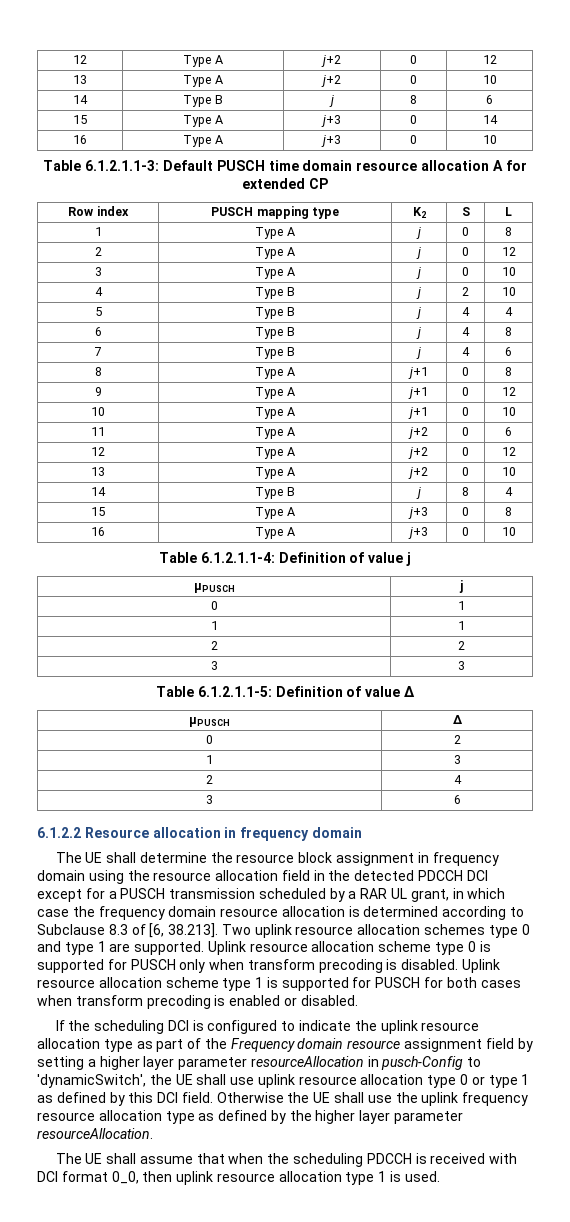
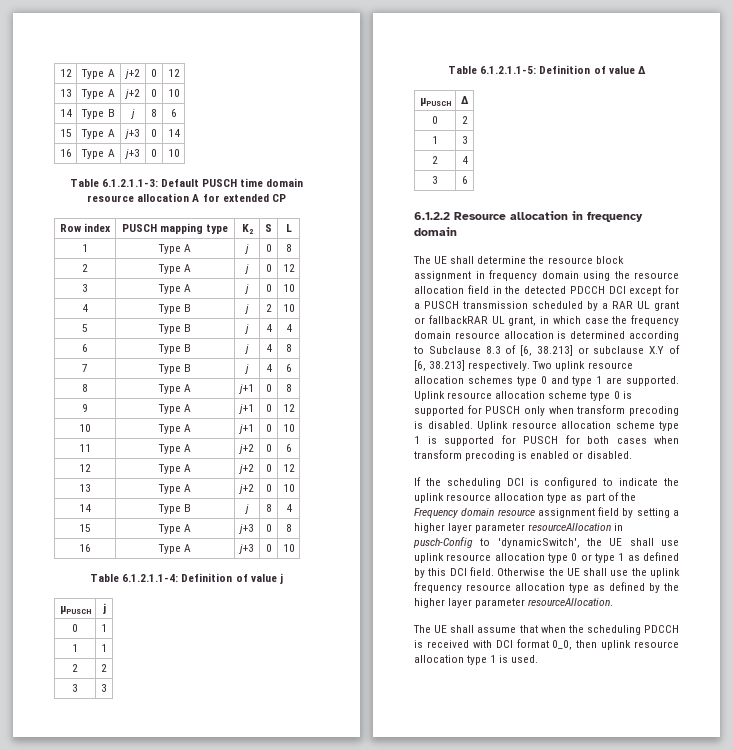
- The UE shall determine the resource block assignment in frequency domain using the resource allocation field in the detected PDCCH DCI except for a PUSCH transmission scheduled by a RAR UL grant, in which case the frequency domain resource allocation is determined according to Subclause 8.3 of [6, 38.213]. Two uplink resource allocation schemes type 0 and type 1 are supported.
+ The UE shall determine the resource block assignment in frequency domain using the resource allocation field in the detected PDCCH DCI except for a PUSCH transmission scheduled by a RAR UL grant or fallbackRAR UL grant, in which case the frequency domain resource allocation is determined according to Subclause 8.3 of [6, 38.213] or subclause X.Y of [6, 38.213] respectively. Two uplink resource allocation schemes type 0 and type 1 are supported.

